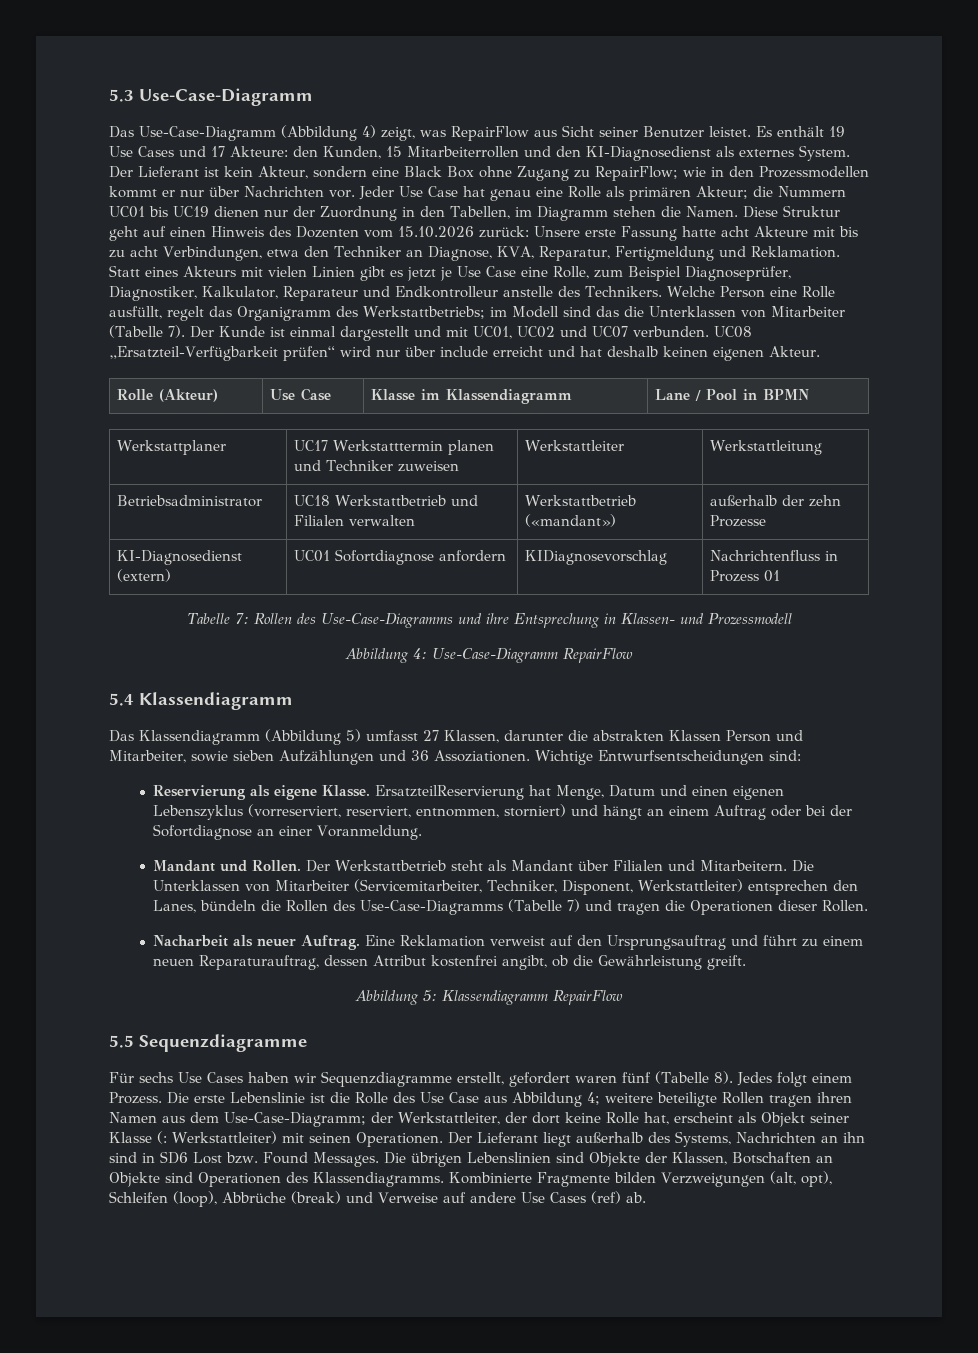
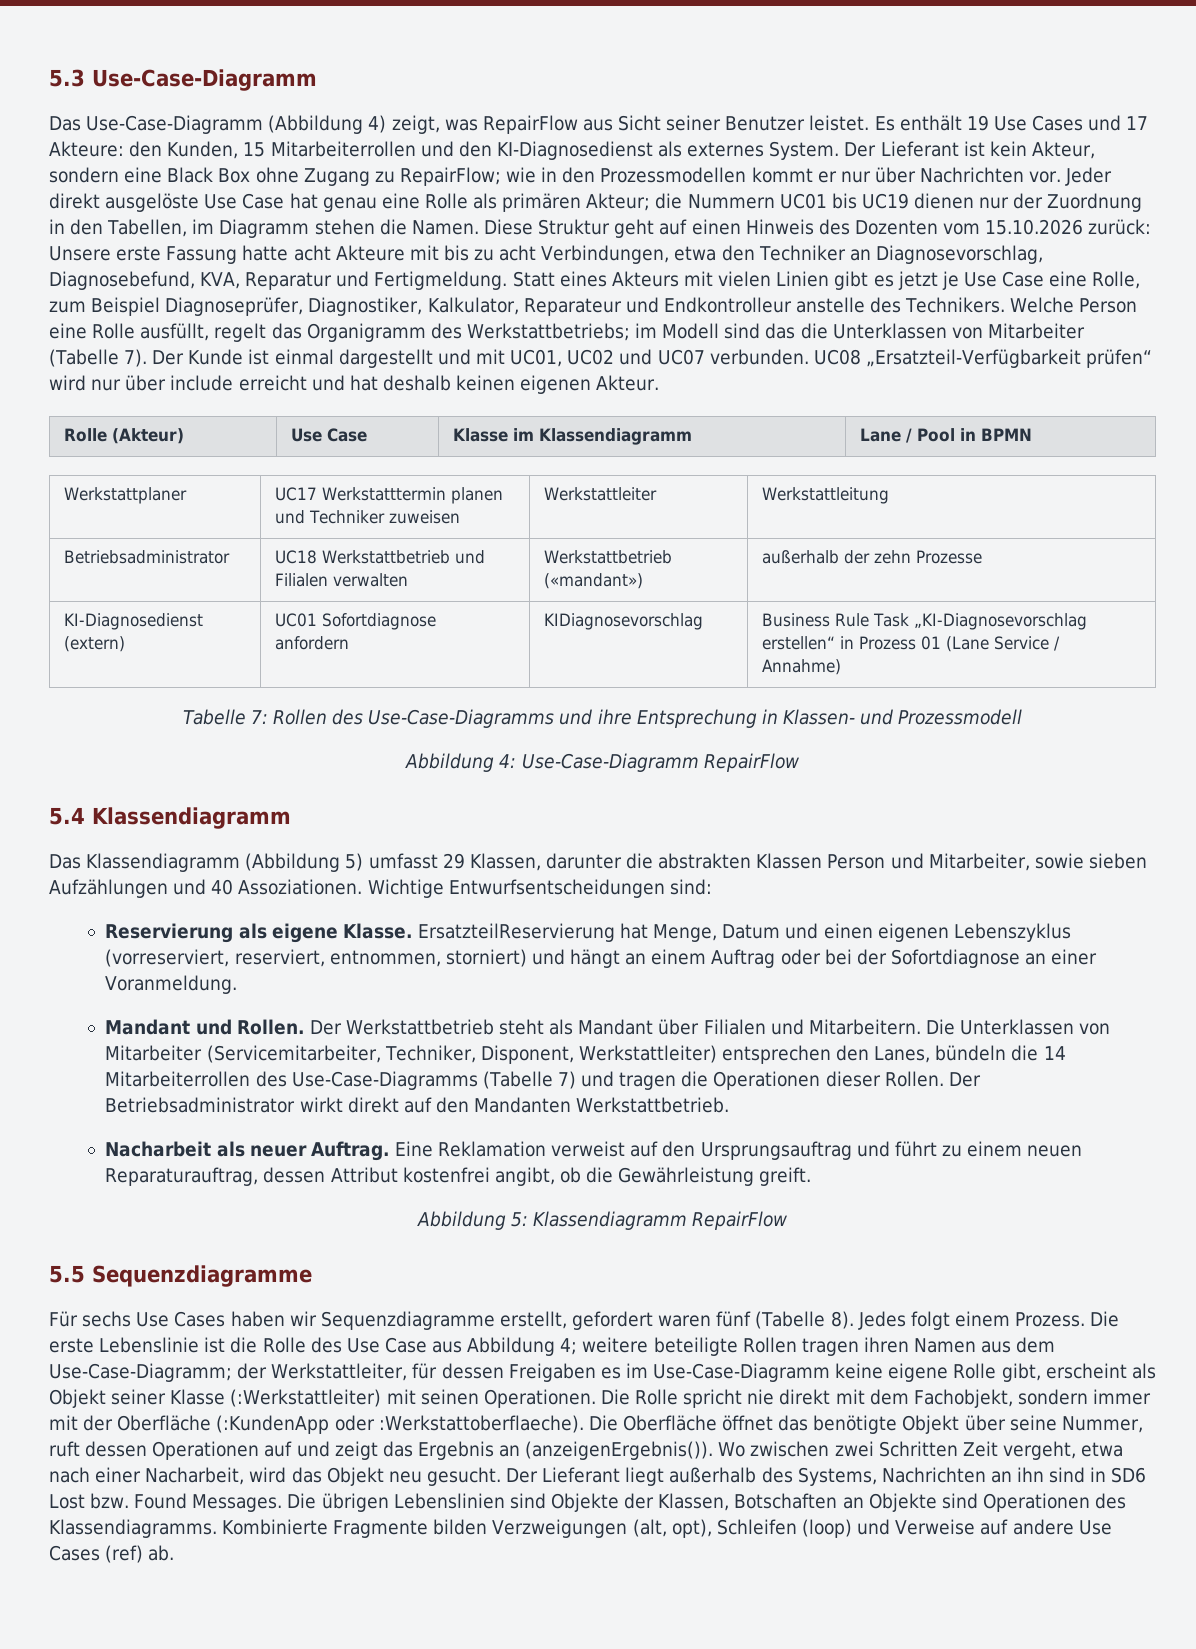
- Jeder Use Case hat genau eine Rolle als primären Akteur; die Nummern UC01 bis UC19 dienen nur der Zuordnung in den Tabellen, im Diagramm stehen die Namen.
+ Jeder direkt ausgelöste Use Case hat genau eine Rolle als primären Akteur; die Nummern UC01 bis UC19 dienen nur der Zuordnung in den Tabellen, im Diagramm stehen die Namen.
- Diese Struktur geht auf einen Hinweis des Dozenten vom 15.10.2026 zurück: Unsere erste Fassung hatte acht Akteure mit bis zu acht Verbindungen, etwa den Techniker an Diagnose, KVA, Reparatur, Fertigmeldung und Reklamation.
+ Diese Struktur geht auf einen Hinweis des Dozenten vom 15.10.2026 zurück: Unsere erste Fassung hatte acht Akteure mit bis zu acht Verbindungen, etwa den Techniker an Diagnosevorschlag, Diagnosebefund, KVA, Reparatur und Fertigmeldung.
- KI-Diagnosedienst (extern) | UC01 Sofortdiagnose anfordern | KIDiagnosevorschlag | Nachrichtenfluss in Prozess 01
+ KI-Diagnosedienst (extern) | UC01 Sofortdiagnose anfordern | KIDiagnosevorschlag | Business Rule Task „KI-Diagnosevorschlag erstellen“ in Prozess 01 (Lane Service / Annahme)
- Das Klassendiagramm (Abbildung 5) umfasst 27 Klassen, darunter die abstrakten Klassen Person und Mitarbeiter, sowie sieben Aufzählungen und 36 Assoziationen.
+ Das Klassendiagramm (Abbildung 5) umfasst 29 Klassen, darunter die abstrakten Klassen Person und Mitarbeiter, sowie sieben Aufzählungen und 40 Assoziationen.
- Die Unterklassen von Mitarbeiter (Servicemitarbeiter, Techniker, Disponent, Werkstattleiter) entsprechen den Lanes, bündeln die Rollen des Use-Case-Diagramms (Tabelle 7) und tragen die Operationen dieser Rollen.
+ Die Unterklassen von Mitarbeiter (Servicemitarbeiter, Techniker, Disponent, Werkstattleiter) entsprechen den Lanes, bündeln die 14 Mitarbeiterrollen des Use-Case-Diagramms (Tabelle 7) und tragen die Operationen dieser Rollen. Der Betriebsadministrator wirkt direkt auf den Mandanten Werkstattbetrieb.
- Die erste Lebenslinie ist die Rolle des Use Case aus Abbildung 4; weitere beteiligte Rollen tragen ihren Namen aus dem Use-Case-Diagramm; der Werkstattleiter, der dort keine Rolle hat, erscheint als Objekt seiner Klasse (: Werkstattleiter) mit seinen Operationen.
+ Die erste Lebenslinie ist die Rolle des Use Case aus Abbildung 4; weitere beteiligte Rollen tragen ihren Namen aus dem Use-Case-Diagramm; der Werkstattleiter, für dessen Freigaben es im Use-Case-Diagramm keine eigene Rolle gibt, erscheint als Objekt seiner Klasse (:Werkstattleiter) mit seinen Operationen.
+ Die Rolle spricht nie direkt mit dem Fachobjekt, sondern immer mit der Oberfläche (:KundenApp oder :Werkstattoberflaeche). Die Oberfläche öffnet das benötigte Objekt über seine Nummer, ruft dessen Operationen auf und zeigt das Ergebnis an (anzeigenErgebnis()). Wo zwischen zwei Schritten Zeit vergeht, etwa nach einer Nacharbeit, wird das Objekt neu gesucht.
- Kombinierte Fragmente bilden Verzweigungen (alt, opt), Schleifen (loop), Abbrüche (break) und Verweise auf andere Use Cases (ref) ab.
+ Kombinierte Fragmente bilden Verzweigungen (alt, opt), Schleifen (loop) und Verweise auf andere Use Cases (ref) ab.

